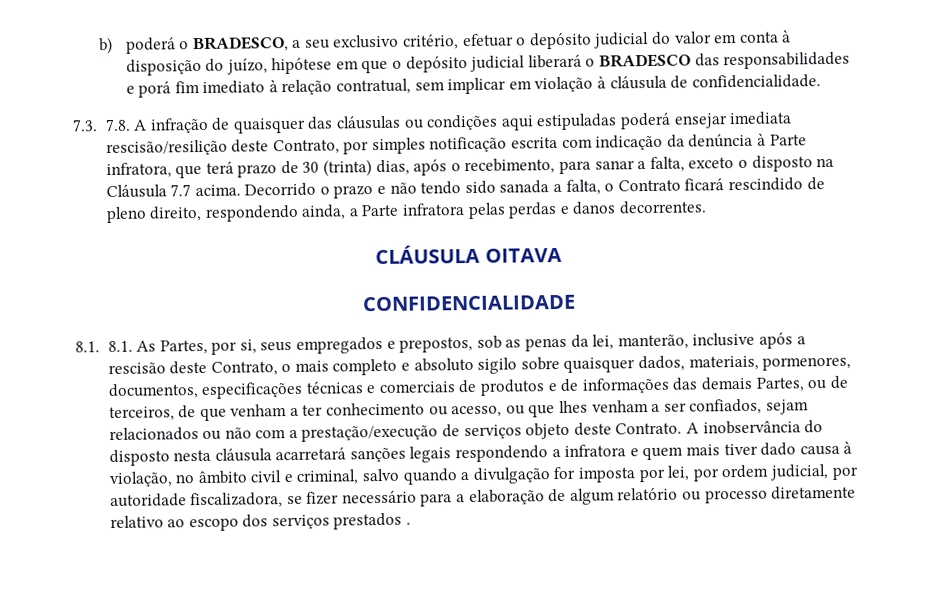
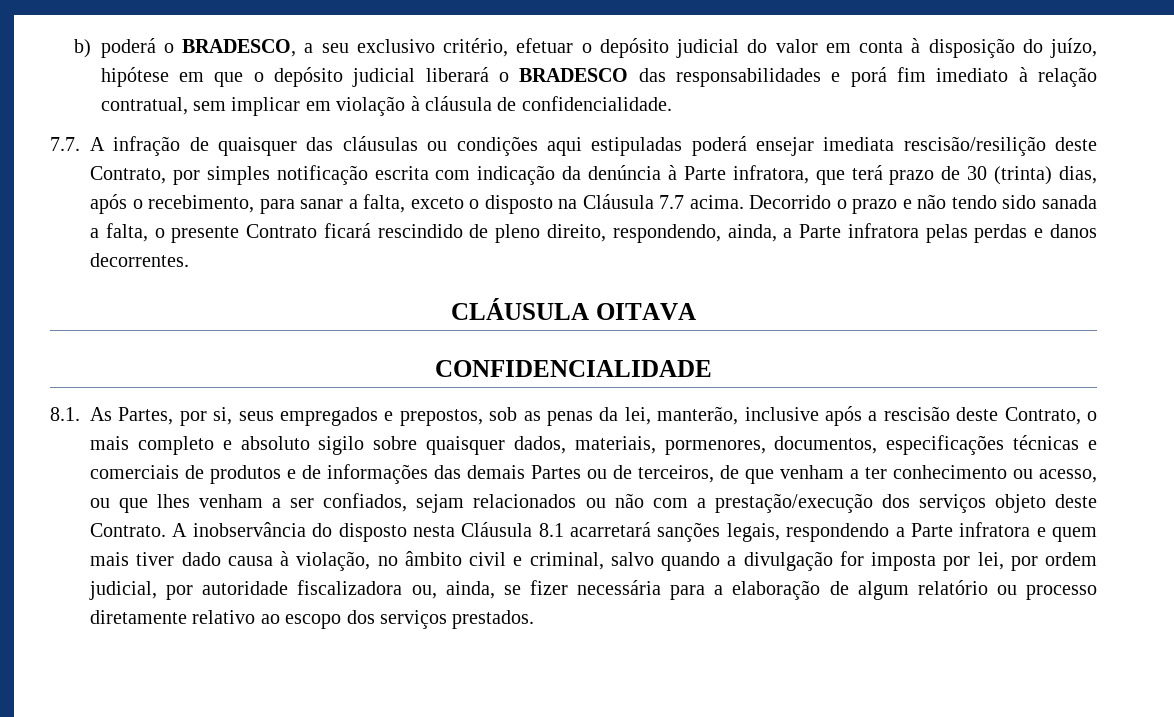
- 7.3. 7.8. A infração de quaisquer das cláusulas ou condições aqui estipuladas poderá ensejar imediata rescisão/resilição deste Contrato, por simples notificação escrita com indicação da denúncia à Parte infratora, que terá prazo de 30 (trinta) dias, após o recebimento, para sanar a falta, exceto o disposto na Cláusula 7.7 acima.
+ 7.7. A infração de quaisquer das cláusulas ou condições aqui estipuladas poderá ensejar imediata rescisão/resilição deste Contrato, por simples notificação escrita com indicação da denúncia à Parte infratora, que terá prazo de 30 (trinta) dias, após o recebimento, para sanar a falta, exceto o disposto na Cláusula 7.7 acima.
- Decorrido o prazo e não tendo sido sanada a falta, o Contrato ficará rescindido de pleno direito, respondendo ainda, a Parte infratora pelas perdas e danos decorrentes.
+ Decorrido o prazo e não tendo sido sanada a falta, o presente Contrato ficará rescindido de pleno direito, respondendo, ainda, a Parte infratora pelas perdas e danos decorrentes.
- 8.1. 8.1. As Partes, por si, seus empregados e prepostos, sob as penas da lei, manterão, inclusive após a rescisão deste Contrato, o mais completo e absoluto sigilo sobre quaisquer dados, materiais, pormenores, documentos, especificações técnicas e comerciais de produtos e de informações das demais Partes, ou de terceiros, de que venham a ter conhecimento ou acesso, ou que lhes venham a ser confiados, sejam relacionados ou não com a prestação/execução de serviços objeto deste Contrato.
+ 8.1. As Partes, por si, seus empregados e prepostos, sob as penas da lei, manterão, inclusive após a rescisão deste Contrato, o mais completo e absoluto sigilo sobre quaisquer dados, materiais, pormenores, documentos, especificações técnicas e comerciais de produtos e de informações das demais Partes ou de terceiros, de que venham a ter conhecimento ou acesso, ou que lhes venham a ser confiados, sejam relacionados ou não com a prestação/execução dos serviços objeto deste Contrato.
- A inobservância do disposto nesta cláusula acarretará sanções legais respondendo a infratora e quem mais tiver dado causa à violação, no âmbito civil e criminal, salvo quando a divulgação for imposta por lei, por ordem judicial, por autoridade fiscalizadora, se fizer necessário para a elaboração de algum relatório ou processo diretamente relativo ao escopo dos serviços prestados .
+ A inobservância do disposto nesta Cláusula 8.1 acarretará sanções legais, respondendo a Parte infratora e quem mais tiver dado causa à violação, no âmbito civil e criminal, salvo quando a divulgação for imposta por lei, por ordem judicial, por autoridade fiscalizadora ou, ainda, se fizer necessária para a elaboração de algum relatório ou processo diretamente relativo ao escopo dos serviços prestados.

